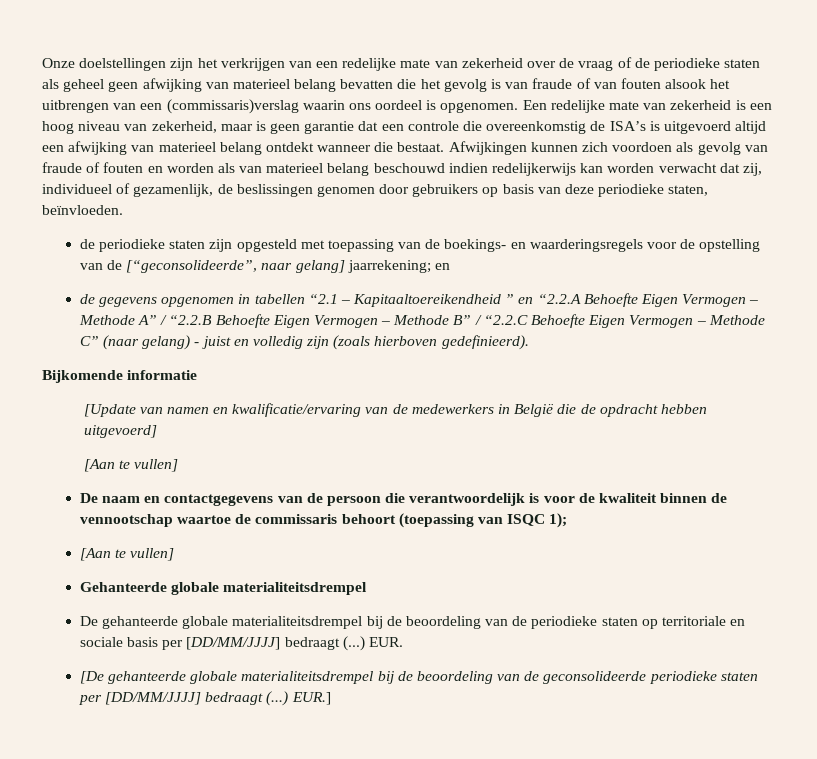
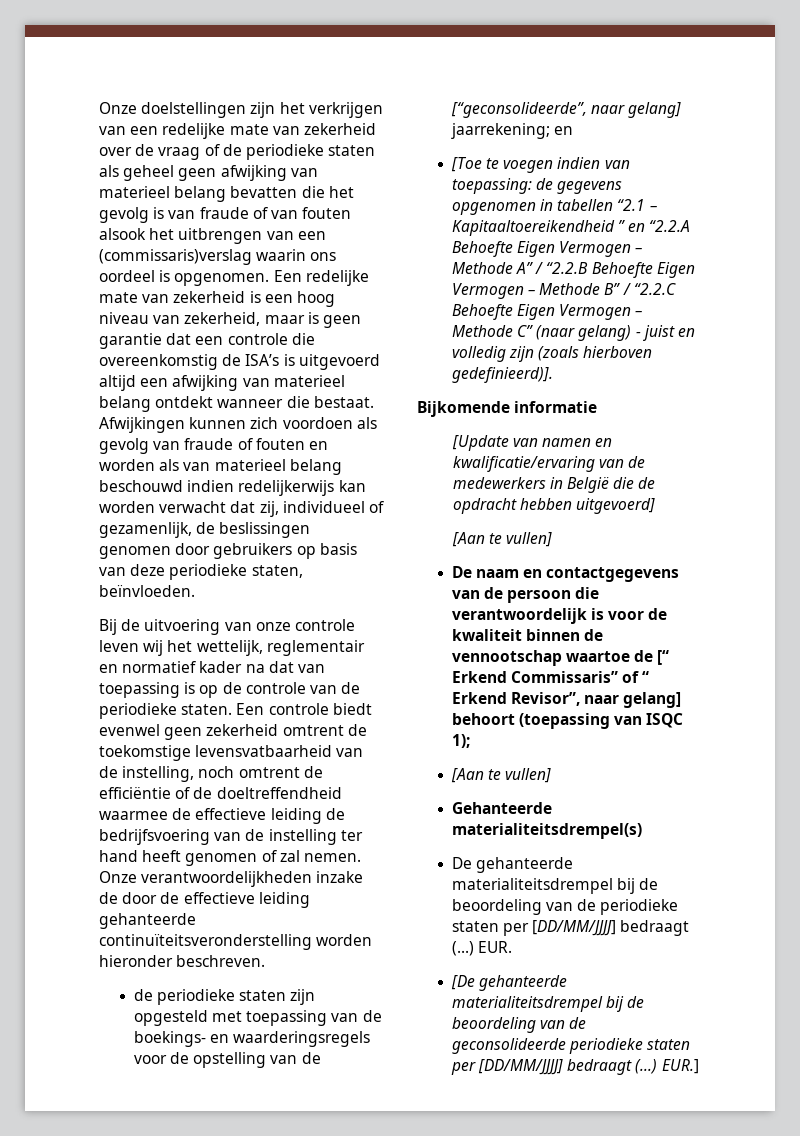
+ Bij de uitvoering van onze controle leven wij het wettelijk, reglementair en normatief kader na dat van toepassing is op de controle van de periodieke staten. Een controle biedt evenwel geen zekerheid omtrent de toekomstige levensvatbaarheid van de instelling, noch omtrent de efficiëntie of de doeltreffendheid waarmee de effectieve leiding de bedrijfsvoering van de instelling ter hand heeft genomen of zal nemen. Onze verantwoordelijkheden inzake de door de effectieve leiding gehanteerde continuïteitsveronderstelling worden hieronder beschreven.
- de gegevens opgenomen in tabellen “2.1 – Kapitaaltoereikendheid ” en “2.2.A Behoefte Eigen Vermogen – Methode A” / “2.2.B Behoefte Eigen Vermogen – Methode B” / “2.2.C Behoefte Eigen Vermogen – Methode C” (naar gelang) - juist en volledig zijn (zoals hierboven gedefinieerd).
+ [Toe te voegen indien van toepassing: de gegevens opgenomen in tabellen “2.1 – Kapitaaltoereikendheid ” en “2.2.A Behoefte Eigen Vermogen – Methode A” / “2.2.B Behoefte Eigen Vermogen – Methode B” / “2.2.C Behoefte Eigen Vermogen – Methode C” (naar gelang) - juist en volledig zijn (zoals hierboven gedefinieerd)].
- De naam en contactgegevens van de persoon die verantwoordelijk is voor de kwaliteit binnen de vennootschap waartoe de commissaris behoort (toepassing van ISQC 1);
+ De naam en contactgegevens van de persoon die verantwoordelijk is voor de kwaliteit binnen de vennootschap waartoe de [“ Erkend Commissaris” of “ Erkend Revisor”, naar gelang] behoort (toepassing van ISQC 1);
- Gehanteerde globale materialiteitsdrempel
+ Gehanteerde materialiteitsdrempel(s)
- De gehanteerde globale materialiteitsdrempel bij de beoordeling van de periodieke staten op territoriale en sociale basis per [DD/MM/JJJJ] bedraagt (...)
+ De gehanteerde materialiteitsdrempel bij de beoordeling van de periodieke staten per [DD/MM/JJJJ] bedraagt (...)
- [De gehanteerde globale materialiteitsdrempel bij de beoordeling van de geconsolideerde periodieke staten per [DD/MM/JJJJ] bedraagt (...)
+ [De gehanteerde materialiteitsdrempel bij de beoordeling van de geconsolideerde periodieke staten per [DD/MM/JJJJ] bedraagt (...)

